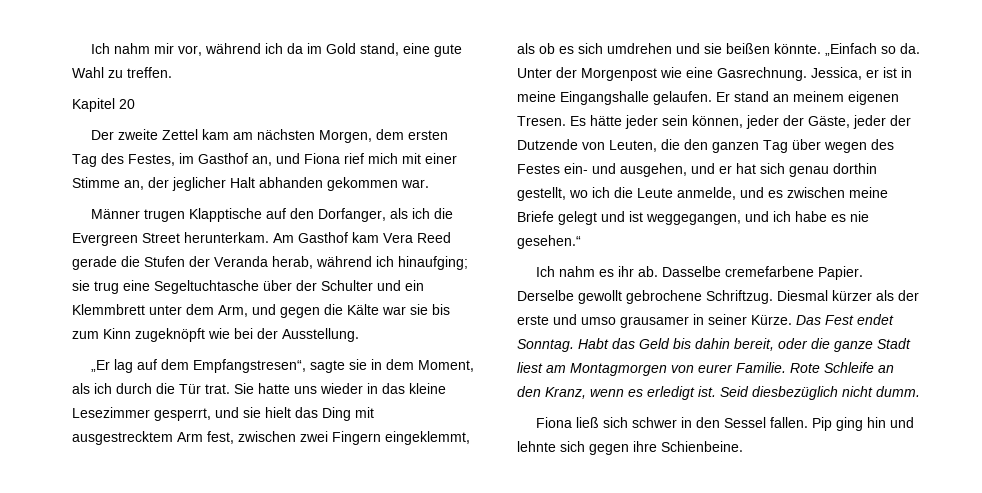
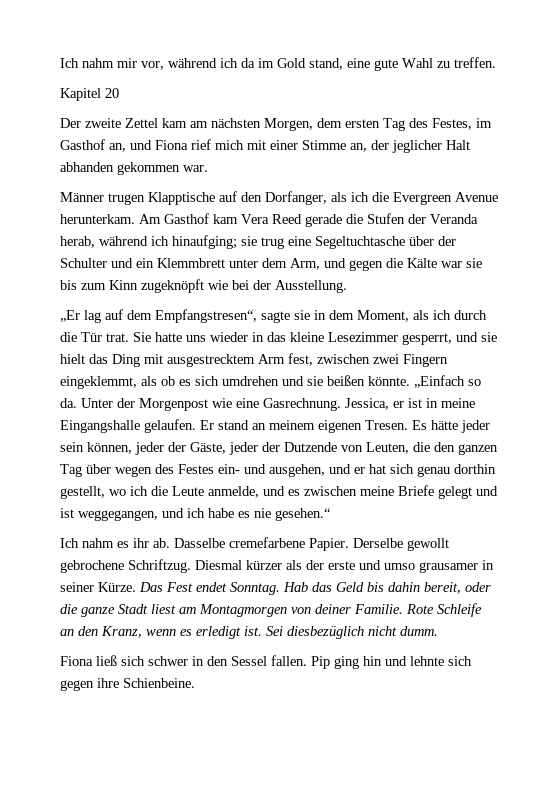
- Männer trugen Klapptische auf den Dorfanger, als ich die Evergreen Street herunterkam.
+ Männer trugen Klapptische auf den Dorfanger, als ich die Evergreen Avenue herunterkam.
- Habt das Geld bis dahin bereit, oder die ganze Stadt liest am Montagmorgen von eurer Familie.
+ Hab das Geld bis dahin bereit, oder die ganze Stadt liest am Montagmorgen von deiner Familie.
- Seid diesbezüglich nicht dumm.
+ Sei diesbezüglich nicht dumm.

